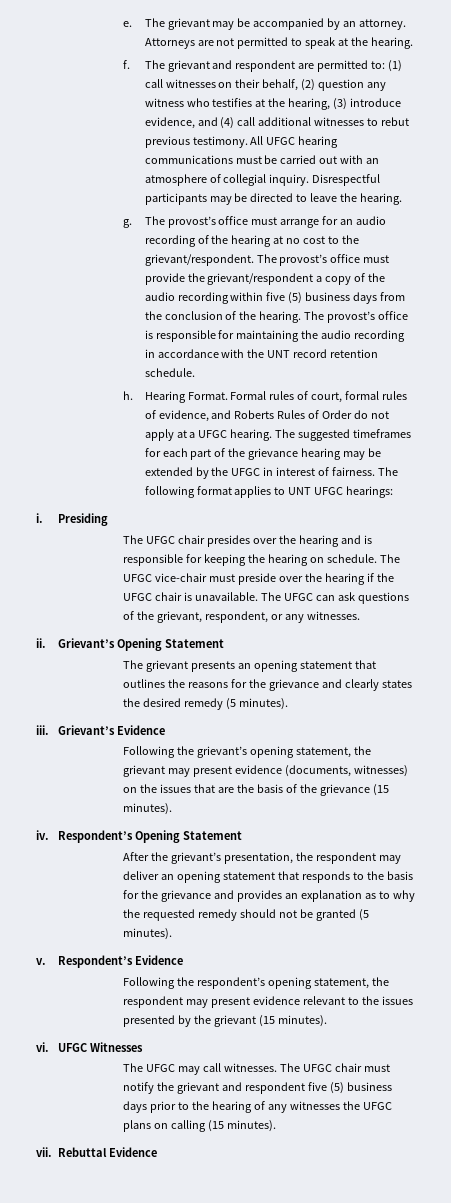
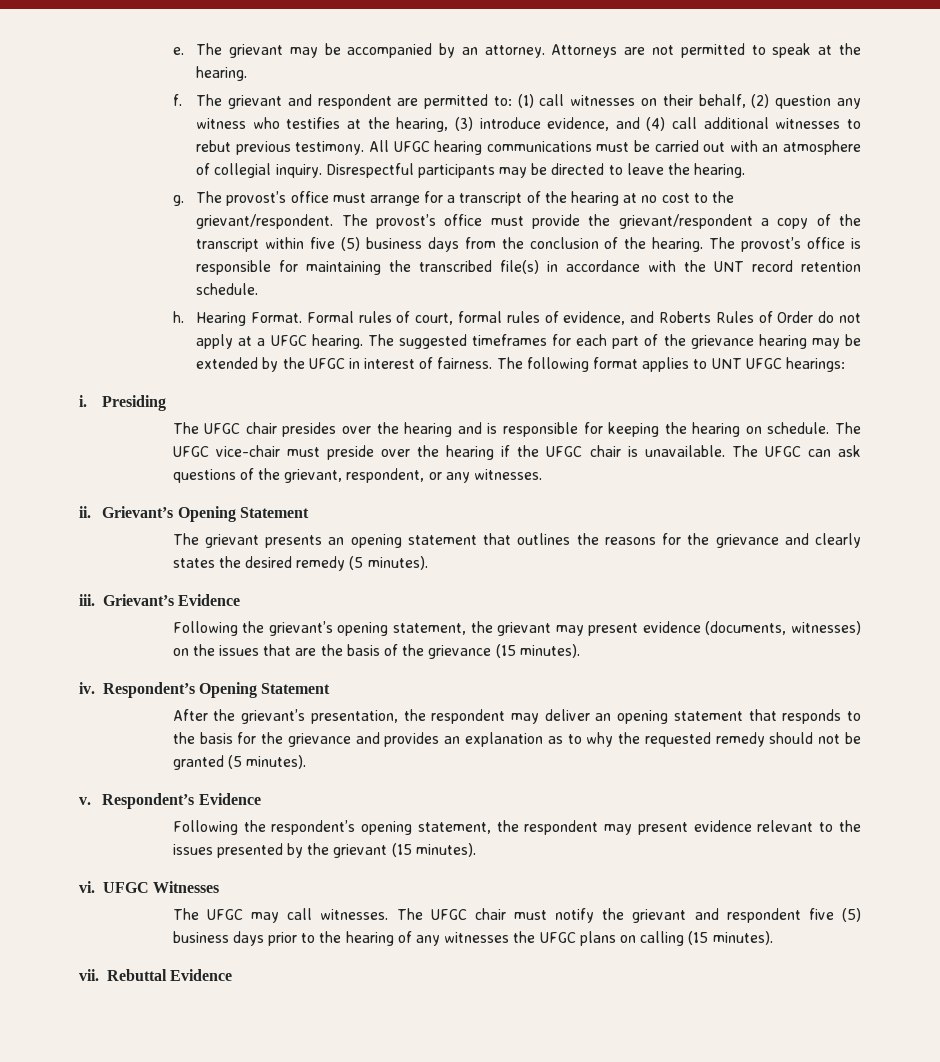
- The provost’s office must arrange for an audio recording of the hearing at no cost to the grievant/respondent.
+ The provost’s office must arrange for a transcript of the hearing at no cost to the grievant/respondent.
- The provost’s office must provide the grievant/respondent a copy of the audio recording within five (5) business days from the conclusion of the hearing.
+ The provost’s office must provide the grievant/respondent a copy of the transcript within five (5) business days from the conclusion of the hearing.
- The provost’s office is responsible for maintaining the audio recording in accordance with the UNT record retention schedule.
+ The provost’s office is responsible for maintaining the transcribed file(s) in accordance with the UNT record retention schedule.

